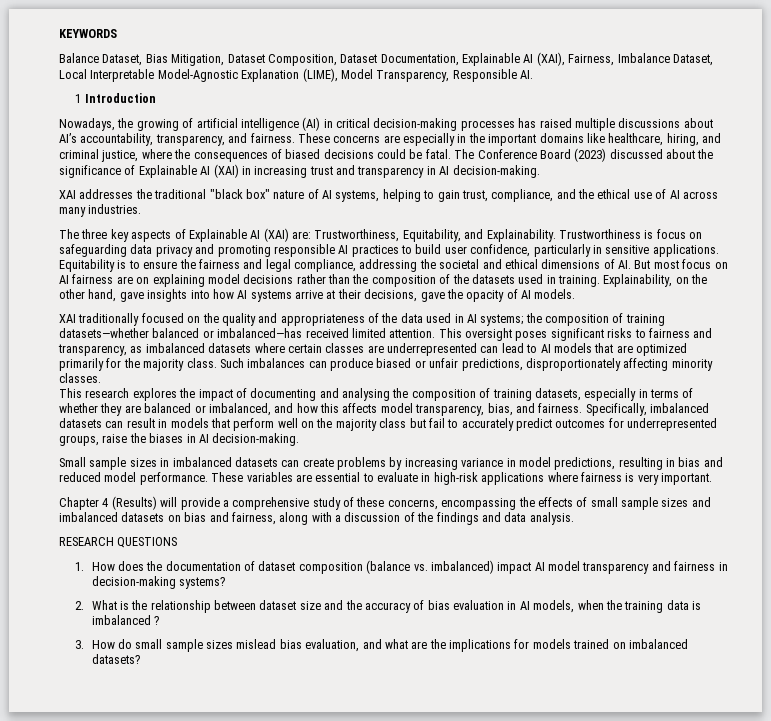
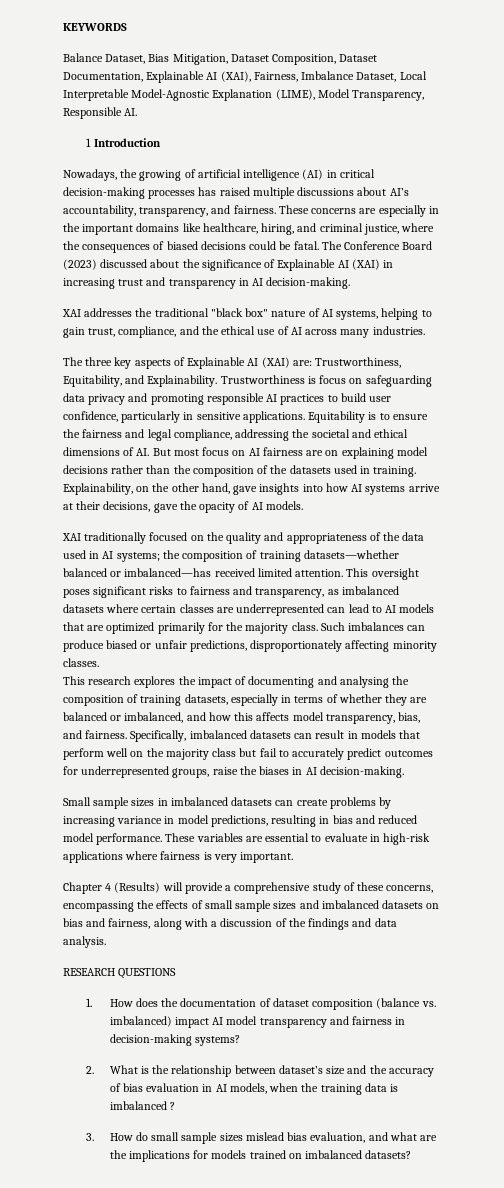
- 2. What is the relationship between dataset size and the accuracy of bias evaluation in AI models, when the training data is imbalanced ?
+ 2. What is the relationship between dataset’s size and the accuracy of bias evaluation in AI models, when the training data is imbalanced ?

